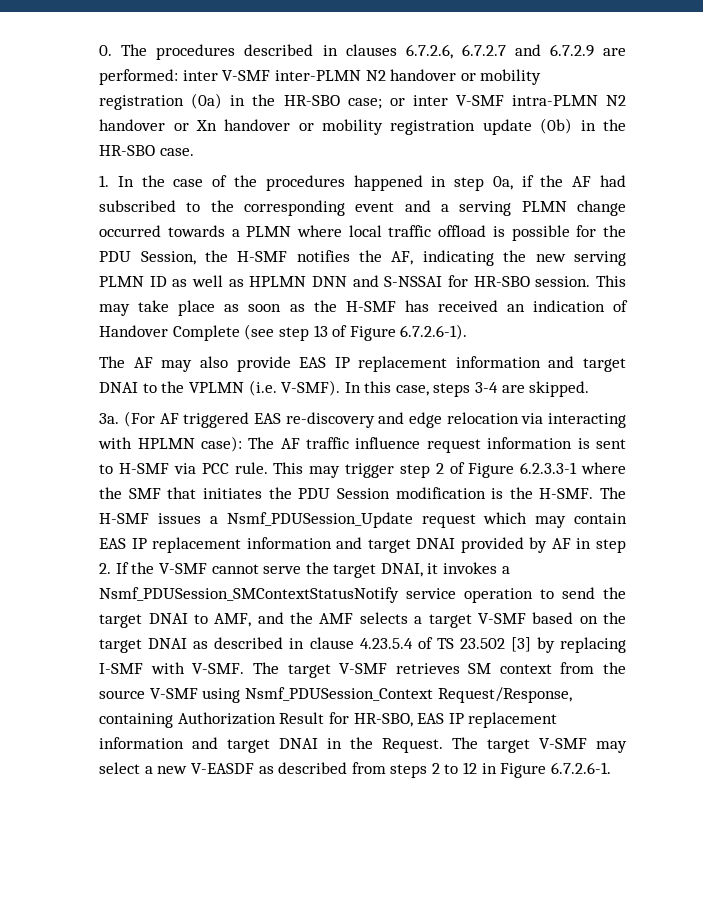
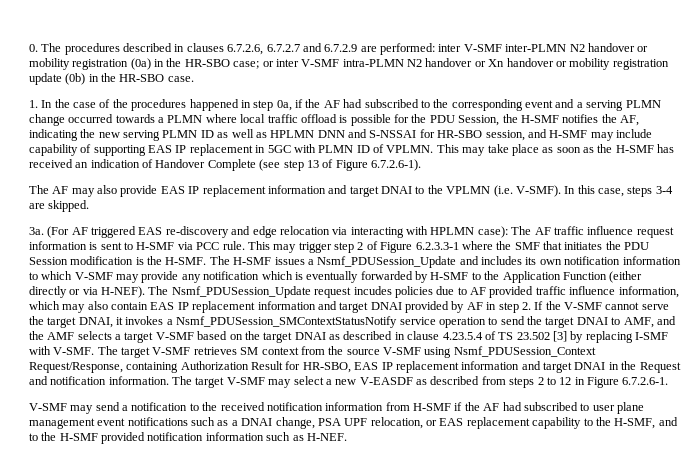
- 1. In the case of the procedures happened in step 0a, if the AF had subscribed to the corresponding event and a serving PLMN change occurred towards a PLMN where local traffic offload is possible for the PDU Session, the H-SMF notifies the AF, indicating the new serving PLMN ID as well as HPLMN DNN and S-NSSAI for HR-SBO session.
+ 1. In the case of the procedures happened in step 0a, if the AF had subscribed to the corresponding event and a serving PLMN change occurred towards a PLMN where local traffic offload is possible for the PDU Session, the H-SMF notifies the AF, indicating the new serving PLMN ID as well as HPLMN DNN and S-NSSAI for HR-SBO session, and H-SMF may include capability of supporting EAS IP replacement in 5GC with PLMN ID of VPLMN.
- The H-SMF issues a Nsmf_PDUSession_Update request which may contain EAS IP replacement information and target DNAI provided by AF in step 2. If the V-SMF cannot serve the target DNAI, it invokes a Nsmf_PDUSession_SMContextStatusNotify service operation to send the target DNAI to AMF, and the AMF selects a target V-SMF based on the target DNAI as described in clause 4.23.5.4 of TS 23.502 [3] by replacing I-SMF with V-SMF.
+ The H-SMF issues a Nsmf_PDUSession_Update and includes its own notification information to which V-SMF may provide any notification which is eventually forwarded by H-SMF to the Application Function (either directly or via H-NEF). The Nsmf_PDUSession_Update request incudes policies due to AF provided traffic influence information, which may also contain EAS IP replacement information and target DNAI provided by AF in step 2. If the V-SMF cannot serve the target DNAI, it invokes a Nsmf_PDUSession_SMContextStatusNotify service operation to send the target DNAI to AMF, and the AMF selects a target V-SMF based on the target DNAI as described in clause 4.23.5.4 of TS 23.502 [3] by replacing I-SMF with V-SMF.
- The target V-SMF retrieves SM context from the source V-SMF using Nsmf_PDUSession_Context Request/Response, containing Authorization Result for HR-SBO, EAS IP replacement information and target DNAI in the Request.
+ The target V-SMF retrieves SM context from the source V-SMF using Nsmf_PDUSession_Context Request/Response, containing Authorization Result for HR-SBO, EAS IP replacement information and target DNAI in the Request and notification information.
+ V-SMF may send a notification to the received notification information from H-SMF if the AF had subscribed to user plane management event notifications such as a DNAI change, PSA UPF relocation, or EAS replacement capability to the H-SMF, and to the H-SMF provided notification information such as H-NEF.

